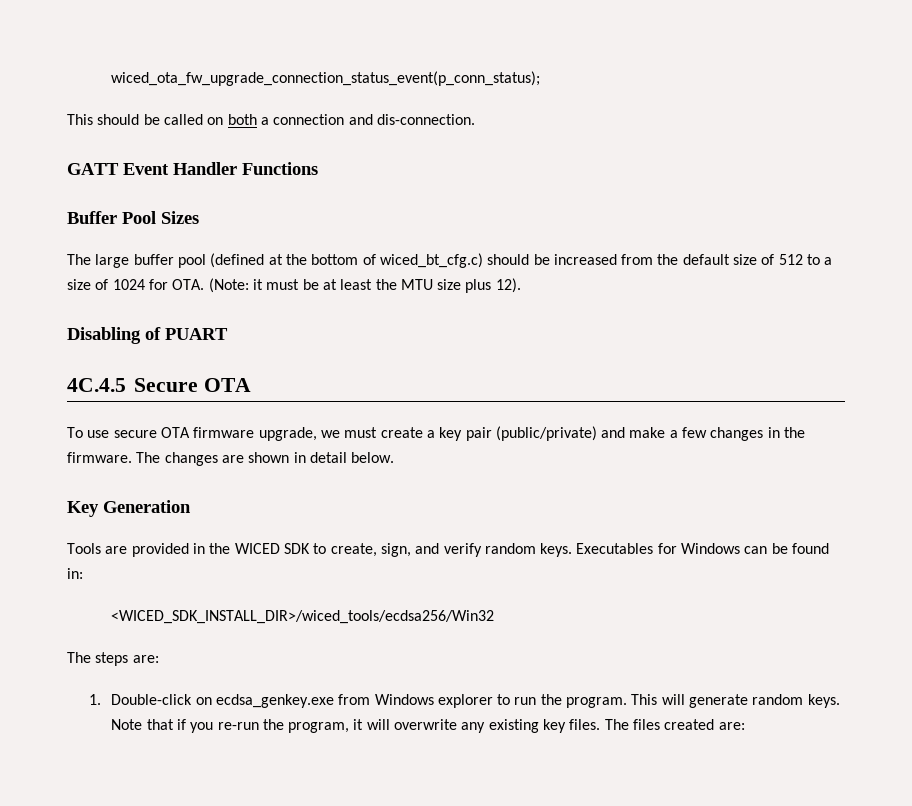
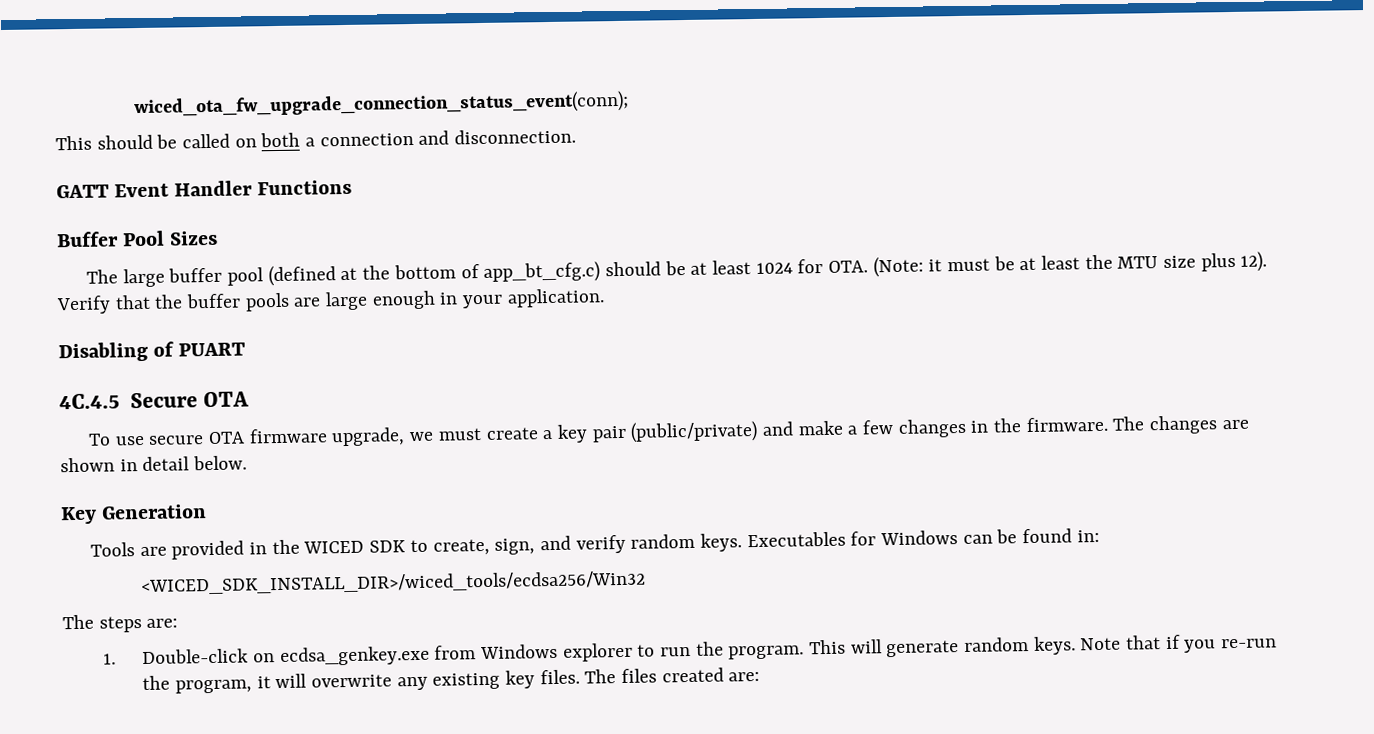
- wiced_ota_fw_upgrade_connection_status_event(p_conn_status);
+ wiced_ota_fw_upgrade_connection_status_event(conn);
- This should be called on both a connection and dis-connection.
+ This should be called on both a connection and disconnection.
- The large buffer pool (defined at the bottom of wiced_bt_cfg.c) should be increased from the default size of 512 to a size of 1024 for OTA. (Note: it must be at least the MTU size plus 12).
+ The large buffer pool (defined at the bottom of app_bt_cfg.c) should be at least 1024 for OTA. (Note: it must be at least the MTU size plus 12). Verify that the buffer pools are large enough in your application.

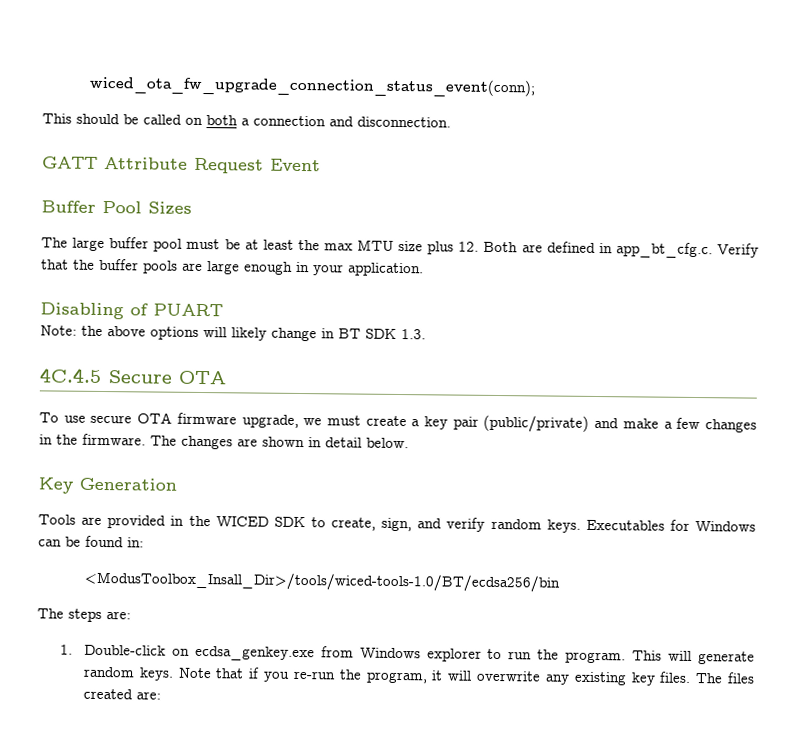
- GATT Event Handler Functions
+ GATT Attribute Request Event
- The large buffer pool (defined at the bottom of app_bt_cfg.c) should be at least 1024 for OTA. (Note: it must be at least the MTU size plus 12). Verify that the buffer pools are large enough in your application.
+ The large buffer pool must be at least the max MTU size plus 12. Both are defined in app_bt_cfg.c. Verify that the buffer pools are large enough in your application.
+ Note: the above options will likely change in BT SDK 1.3.
- <WICED_SDK_INSTALL_DIR>/wiced_tools/ecdsa256/Win32
+ <ModusToolbox_Insall_Dir>/tools/wiced-tools-1.0/BT/ecdsa256/bin

